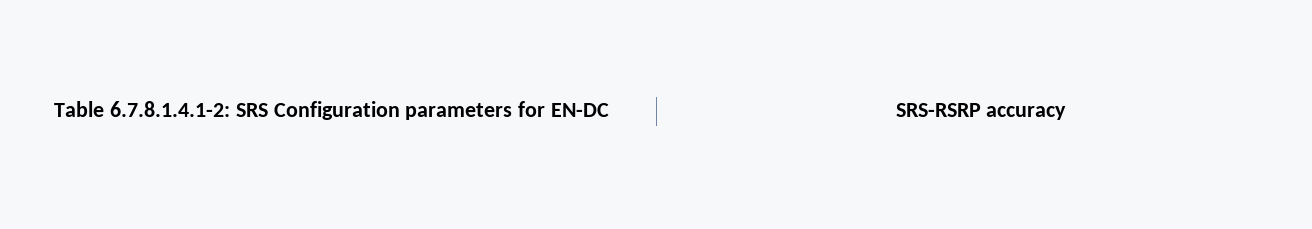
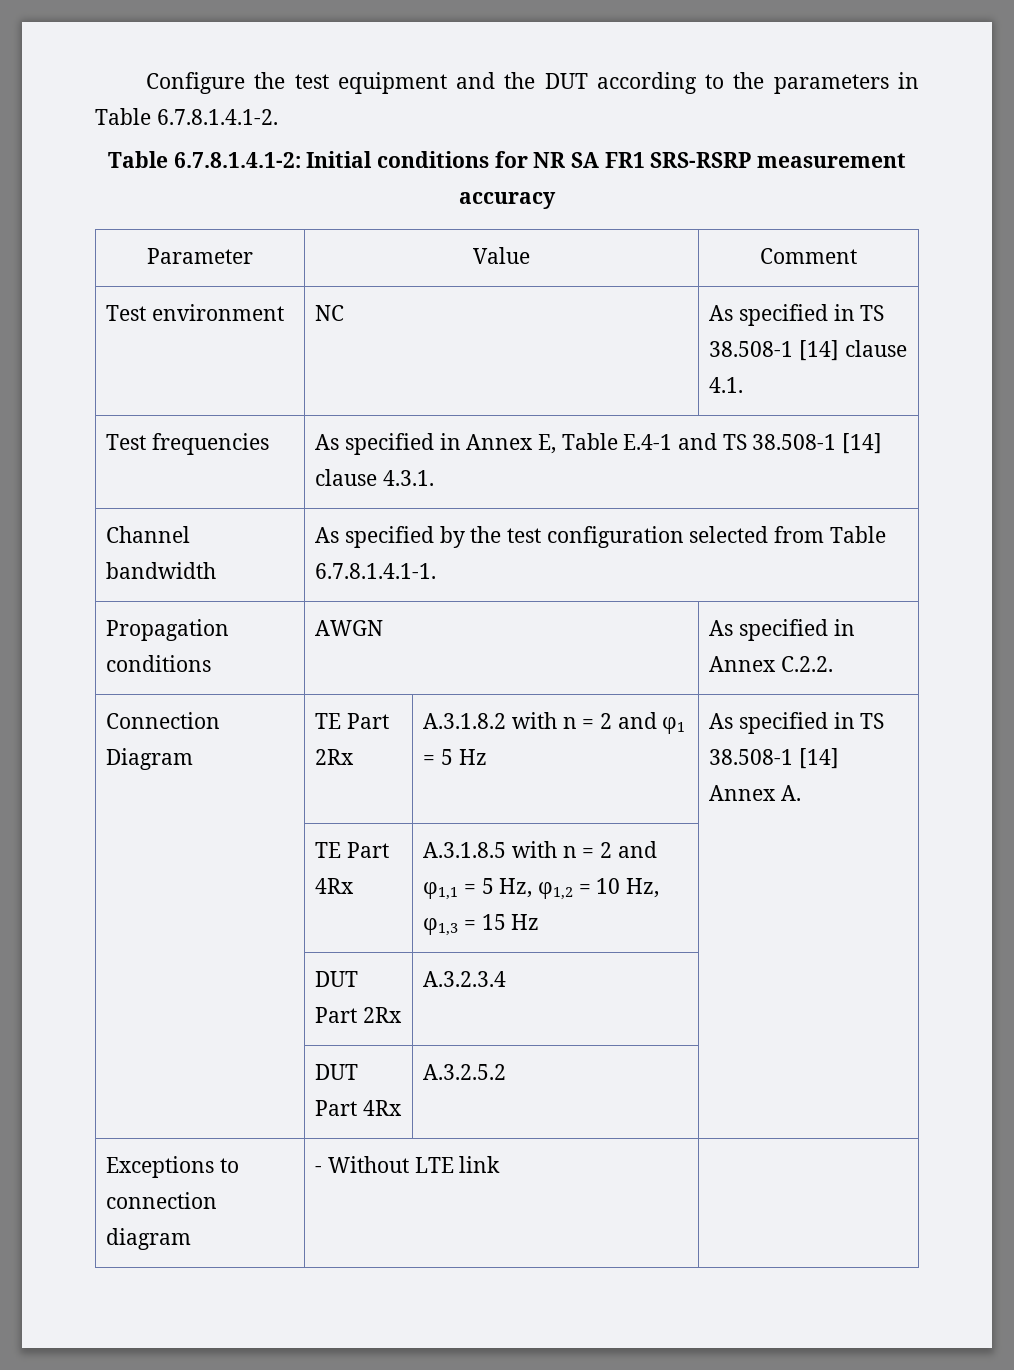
- Table 6.7.8.1.4.1-2: SRS Configuration parameters for EN-DC SRS-RSRP accuracy
+ Configure the test equipment and the DUT according to the parameters in Table 6.7.8.1.4.1-2.
+ Table 6.7.8.1.4.1-2: Initial conditions for NR SA FR1 SRS-RSRP measurement accuracy
+ Parameter | Value | Comment
+ Test environment | NC | As specified in TS 38.508-1 [14] clause 4.1.
+ Test frequencies | As specified in Annex E, Table E.4-1 and TS 38.508-1 [14] clause 4.3.1.
+ Channel bandwidth | As specified by the test configuration selected from Table 6.7.8.1.4.1-1.
+ Propagation conditions | AWGN | As specified in Annex C.2.2.
+ Connection Diagram | TE Part 2Rx | A.3.1.8.2 with n = 2 and φ1 = 5 Hz | As specified in TS 38.508-1 [14] Annex A.
+ | TE Part 4Rx | A.3.1.8.5 with n = 2 and φ1,1 = 5 Hz, φ1,2 = 10 Hz, φ1,3 = 15 Hz |
+ | DUT Part 2Rx | A.3.2.3.4 |
+ | DUT Part 4Rx | A.3.2.5.2 |
+ Exceptions to connection diagram | - Without LTE link |

